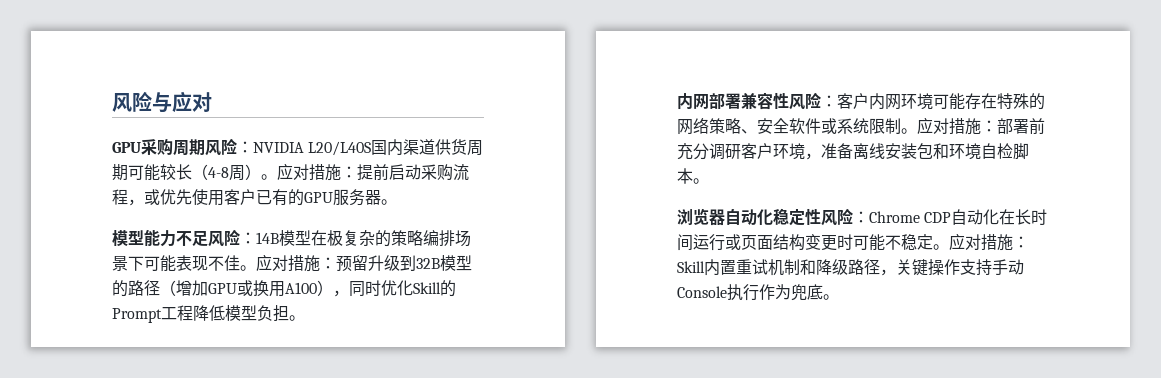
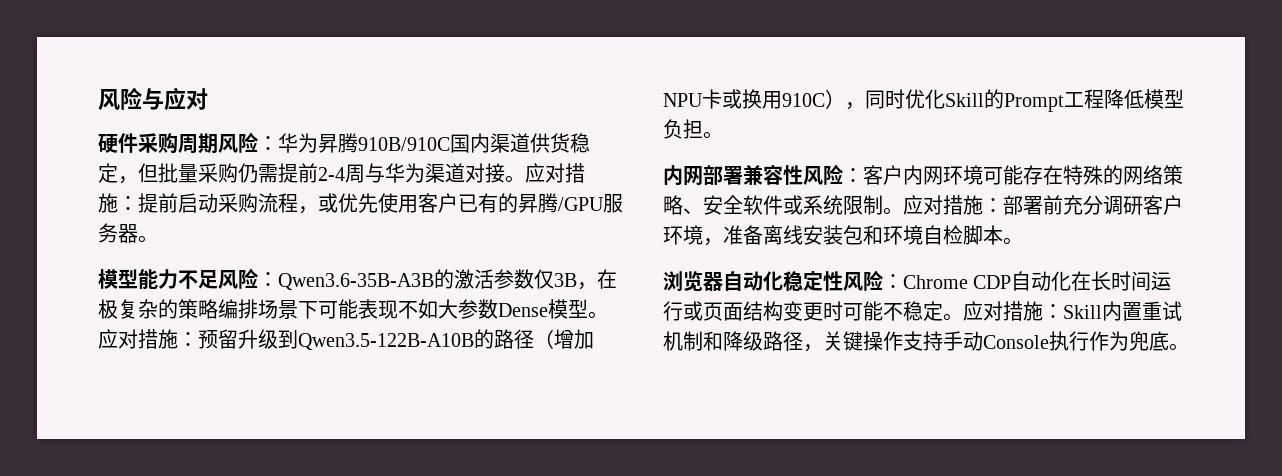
- GPU采购周期风险：NVIDIA L20/L40S国内渠道供货周期可能较长（4-8周）。
+ 硬件采购周期风险：华为昇腾910B/910C国内渠道供货稳定，但批量采购仍需提前2-4周与华为渠道对接。
- 应对措施：提前启动采购流程，或优先使用客户已有的GPU服务器。
+ 应对措施：提前启动采购流程，或优先使用客户已有的昇腾/GPU服务器。
- 模型能力不足风险：14B模型在极复杂的策略编排场景下可能表现不佳。
+ 模型能力不足风险：Qwen3.6-35B-A3B的激活参数仅3B，在极复杂的策略编排场景下可能表现不如大参数Dense模型。
- 应对措施：预留升级到32B模型的路径（增加GPU或换用A100），同时优化Skill的Prompt工程降低模型负担。
+ 应对措施：预留升级到Qwen3.5-122B-A10B的路径（增加NPU卡或换用910C），同时优化Skill的Prompt工程降低模型负担。

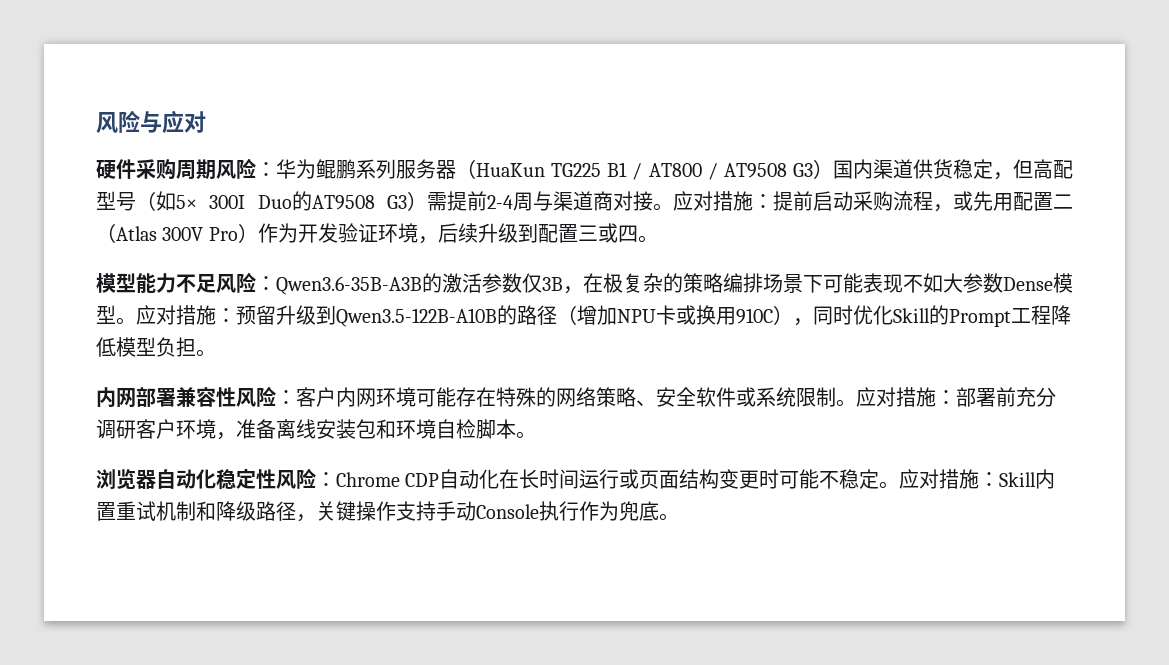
- 硬件采购周期风险：华为昇腾910B/910C国内渠道供货稳定，但批量采购仍需提前2-4周与华为渠道对接。
+ 硬件采购周期风险：华为鲲鹏系列服务器（HuaKun TG225 B1 / AT800 / AT9508 G3）国内渠道供货稳定，但高配型号（如5× 300I Duo的AT9508 G3）需提前2-4周与渠道商对接。
- 应对措施：提前启动采购流程，或优先使用客户已有的昇腾/GPU服务器。
+ 应对措施：提前启动采购流程，或先用配置二（Atlas 300V Pro）作为开发验证环境，后续升级到配置三或四。

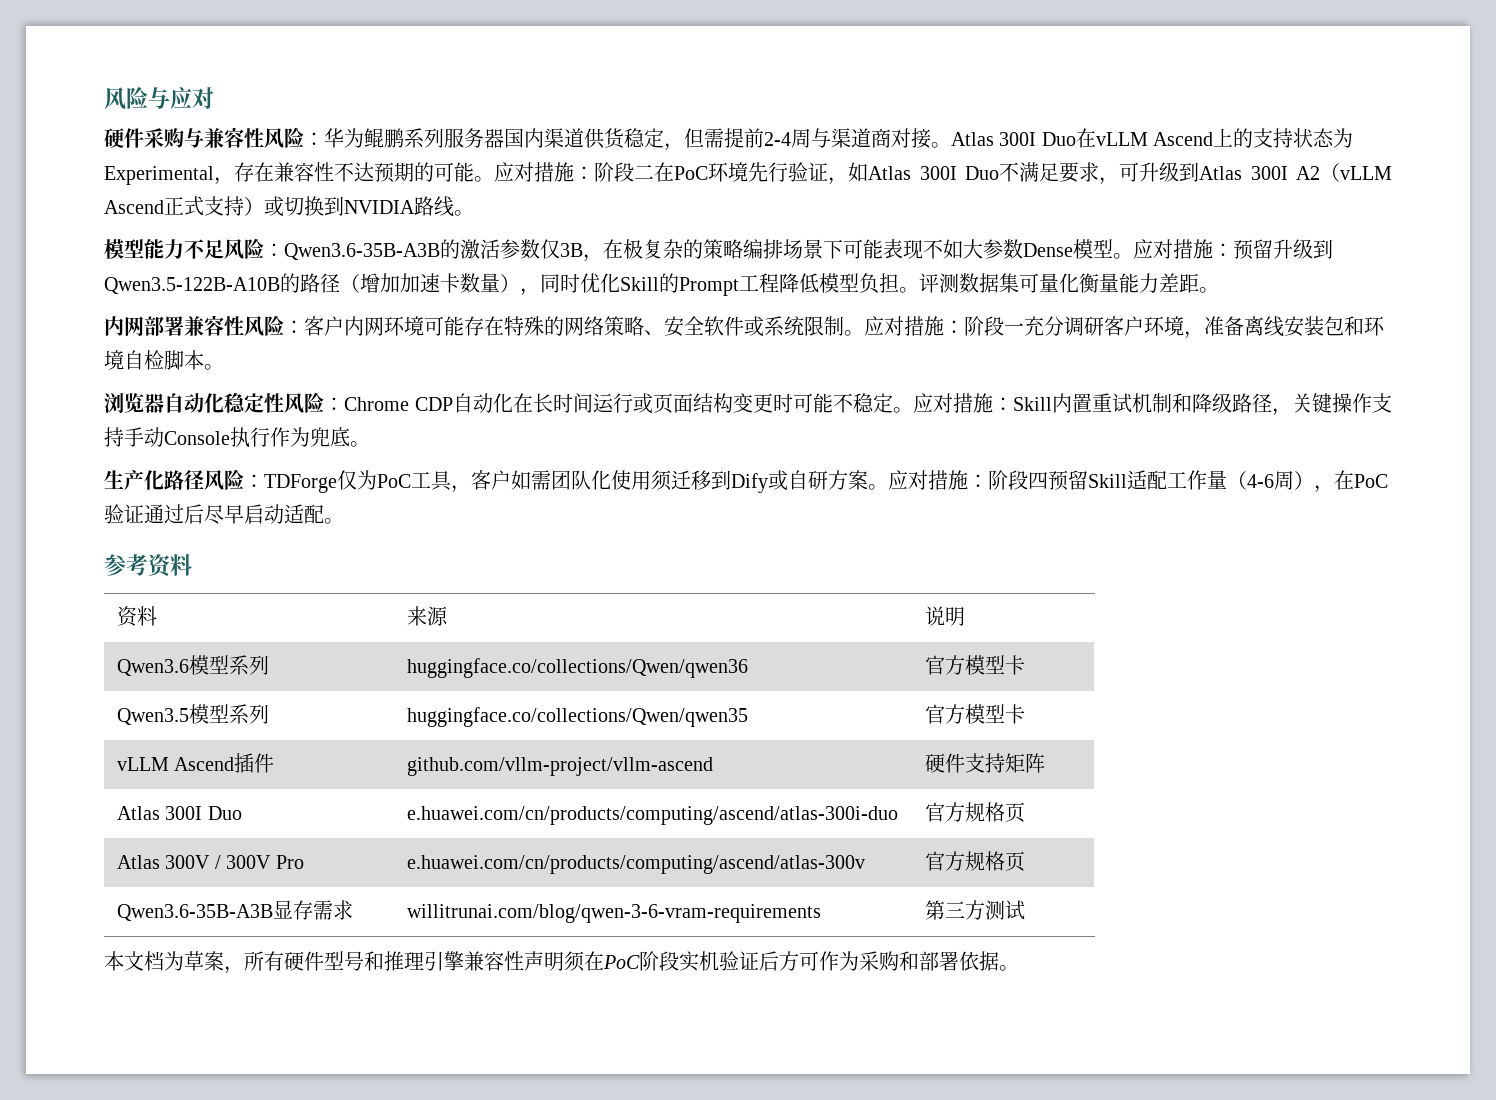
- 硬件采购周期风险：华为鲲鹏系列服务器（HuaKun TG225 B1 / AT800 / AT9508 G3）国内渠道供货稳定，但高配型号（如5× 300I Duo的AT9508 G3）需提前2-4周与渠道商对接。
+ 硬件采购与兼容性风险：华为鲲鹏系列服务器国内渠道供货稳定，但需提前2-4周与渠道商对接。
- 应对措施：提前启动采购流程，或先用配置二（Atlas 300V Pro）作为开发验证环境，后续升级到配置三或四。
+ Atlas 300I Duo在vLLM Ascend上的支持状态为Experimental，存在兼容性不达预期的可能。应对措施：阶段二在PoC环境先行验证，如Atlas 300I Duo不满足要求，可升级到Atlas 300I A2（vLLM Ascend正式支持）或切换到NVIDIA路线。
- 应对措施：预留升级到Qwen3.5-122B-A10B的路径（增加NPU卡或换用910C），同时优化Skill的Prompt工程降低模型负担。
+ 应对措施：预留升级到Qwen3.5-122B-A10B的路径（增加加速卡数量），同时优化Skill的Prompt工程降低模型负担。评测数据集可量化衡量能力差距。
- 应对措施：部署前充分调研客户环境，准备离线安装包和环境自检脚本。
+ 应对措施：阶段一充分调研客户环境，准备离线安装包和环境自检脚本。
+ 生产化路径风险：TDForge仅为PoC工具，客户如需团队化使用须迁移到Dify或自研方案。应对措施：阶段四预留Skill适配工作量（4-6周），在PoC验证通过后尽早启动适配。
+ 参考资料
+ 资料 | 来源 | 说明
+ Qwen3.6模型系列 | huggingface.co/collections/Qwen/qwen36 | 官方模型卡
+ Qwen3.5模型系列 | huggingface.co/collections/Qwen/qwen35 | 官方模型卡
+ vLLM Ascend插件 | github.com/vllm-project/vllm-ascend | 硬件支持矩阵
+ Atlas 300I Duo | e.huawei.com/cn/products/computing/ascend/atlas-300i-duo | 官方规格页
+ Atlas 300V / 300V Pro | e.huawei.com/cn/products/computing/ascend/atlas-300v | 官方规格页
+ Qwen3.6-35B-A3B显存需求 | willitrunai.com/blog/qwen-3-6-vram-requirements | 第三方测试
+ 本文档为草案，所有硬件型号和推理引擎兼容性声明须在PoC阶段实机验证后方可作为采购和部署依据。

